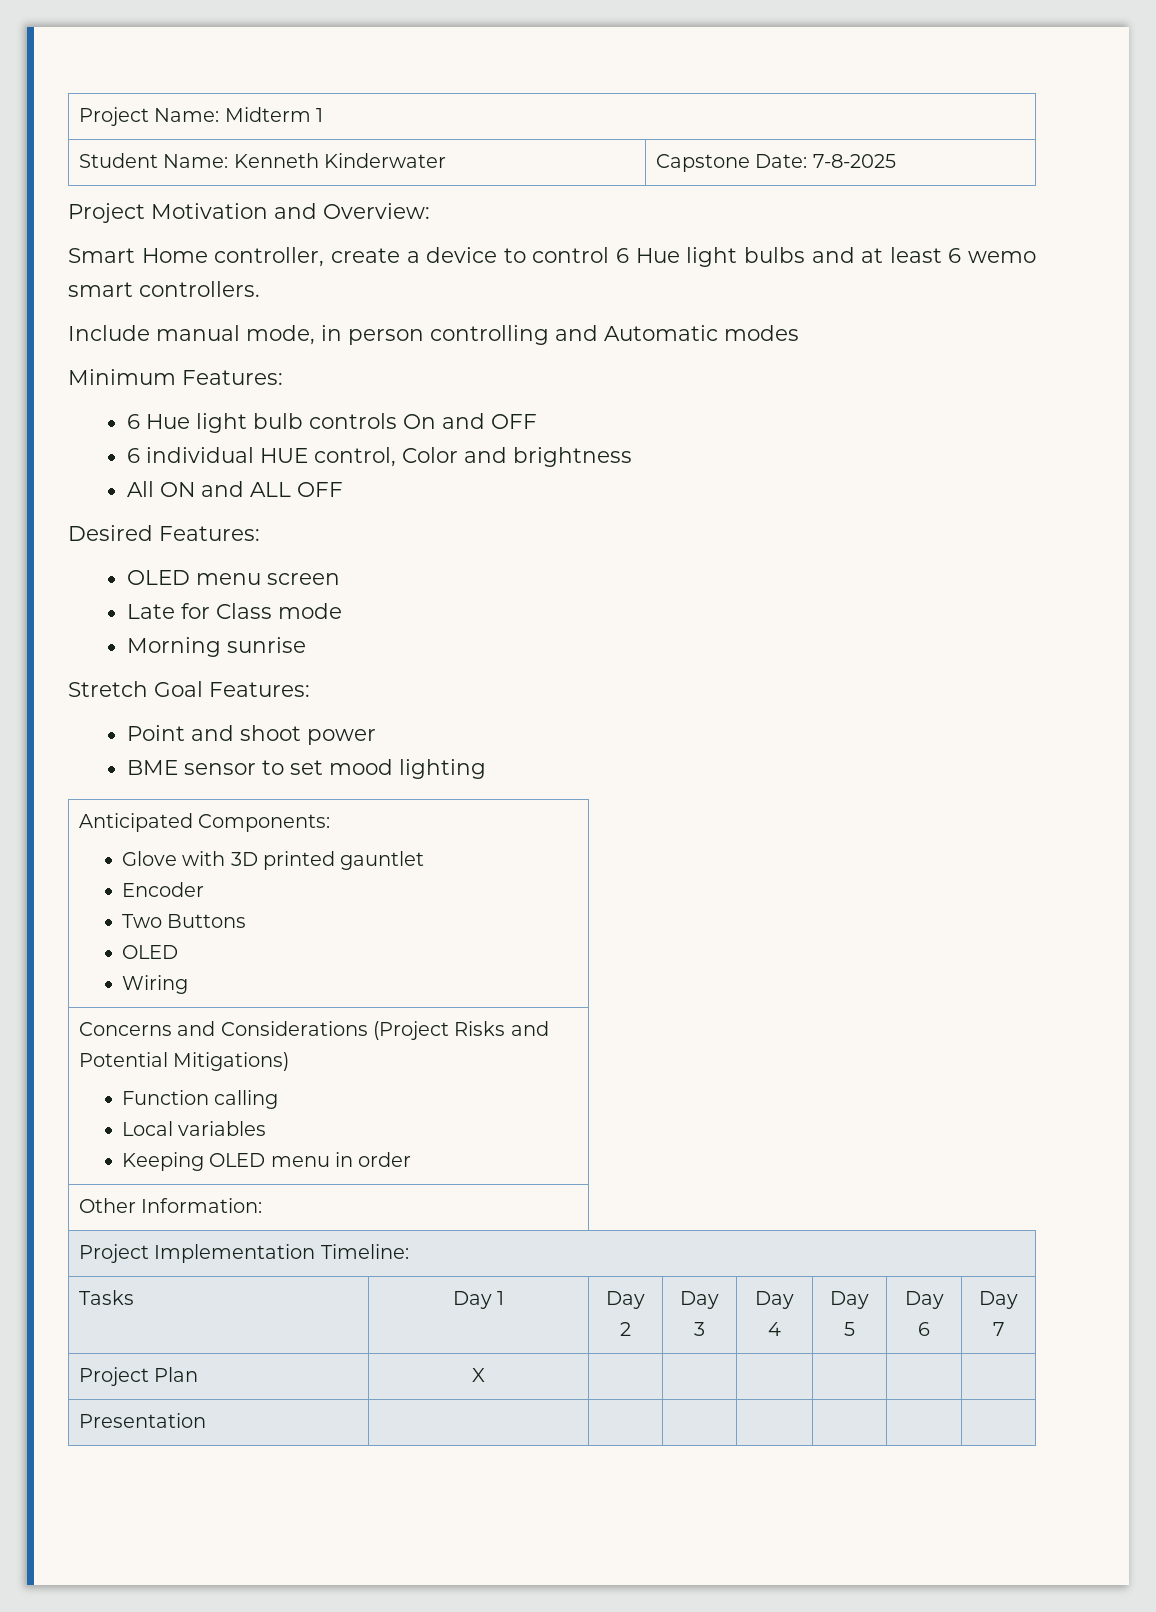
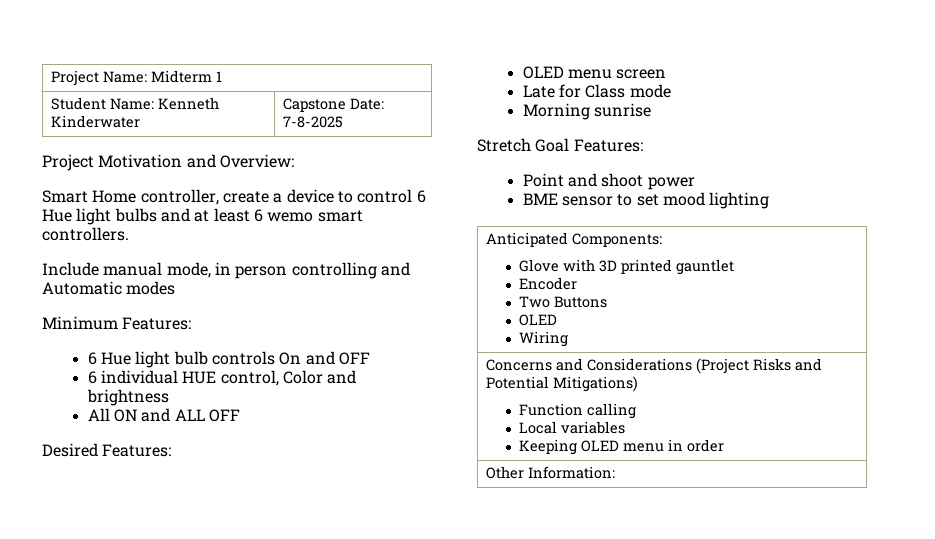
- Project Implementation Timeline:
- Tasks | Day 1 | Day 2 | Day 3 | Day 4 | Day 5 | Day 6 | Day 7
- Project Plan | X | | | | | |
- Presentation | | | | | | |

